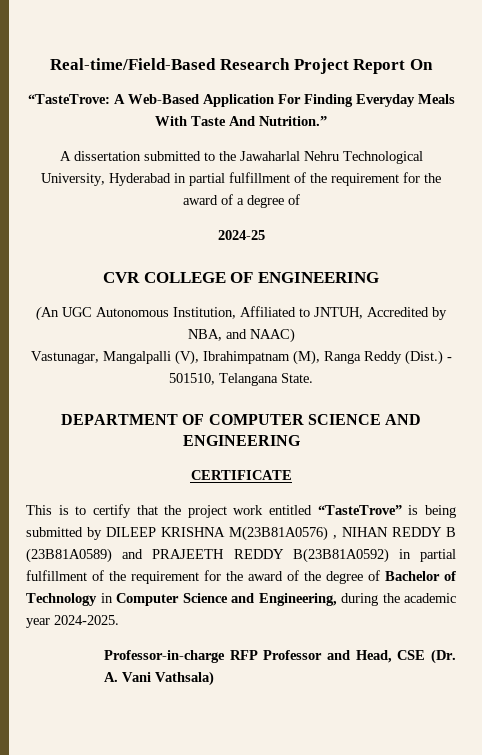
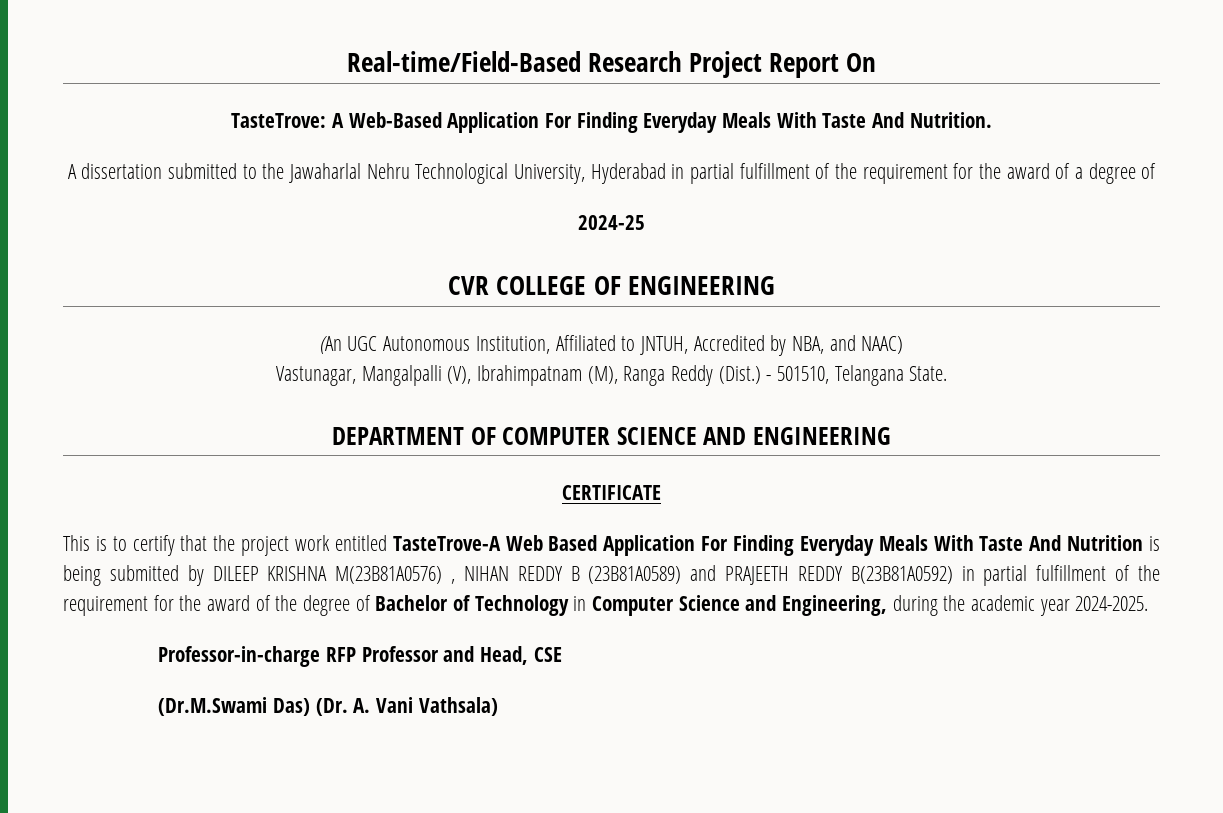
- “TasteTrove: A Web-Based Application For Finding Everyday Meals With Taste And Nutrition.”
+ TasteTrove: A Web-Based Application For Finding Everyday Meals With Taste And Nutrition.
- This is to certify that the project work entitled “TasteTrove” is being submitted by DILEEP KRISHNA M(23B81A0576) , NIHAN REDDY B (23B81A0589) and PRAJEETH REDDY B(23B81A0592) in partial fulfillment of the requirement for the award of the degree of Bachelor of Technology in Computer Science and Engineering, during the academic year 2024-2025.
+ This is to certify that the project work entitled TasteTrove-A Web Based Application For Finding Everyday Meals With Taste And Nutrition is being submitted by DILEEP KRISHNA M(23B81A0576) , NIHAN REDDY B (23B81A0589) and PRAJEETH REDDY B(23B81A0592) in partial fulfillment of the requirement for the award of the degree of Bachelor of Technology in Computer Science and Engineering, during the academic year 2024-2025.
- Professor-in-charge RFP Professor and Head, CSE (Dr. A. Vani Vathsala)
+ Professor-in-charge RFP Professor and Head, CSE
+ (Dr.M.Swami Das) (Dr. A. Vani Vathsala)

